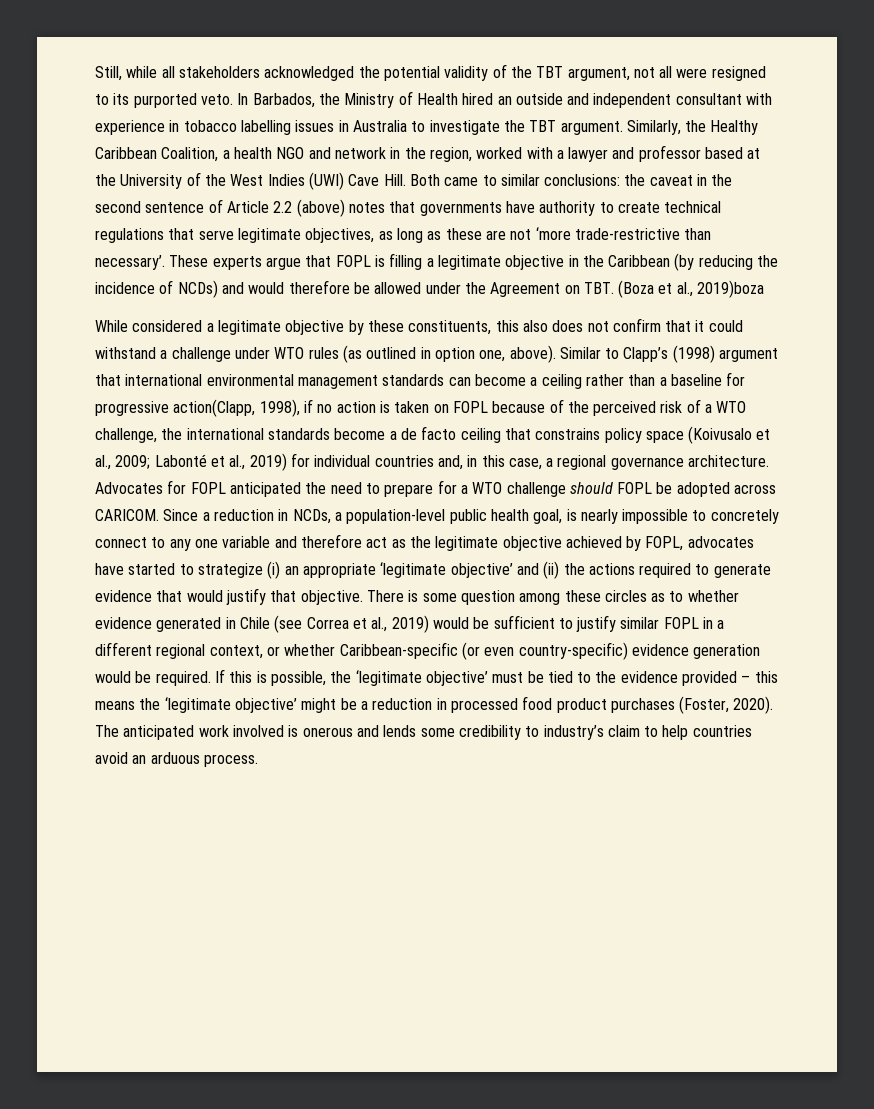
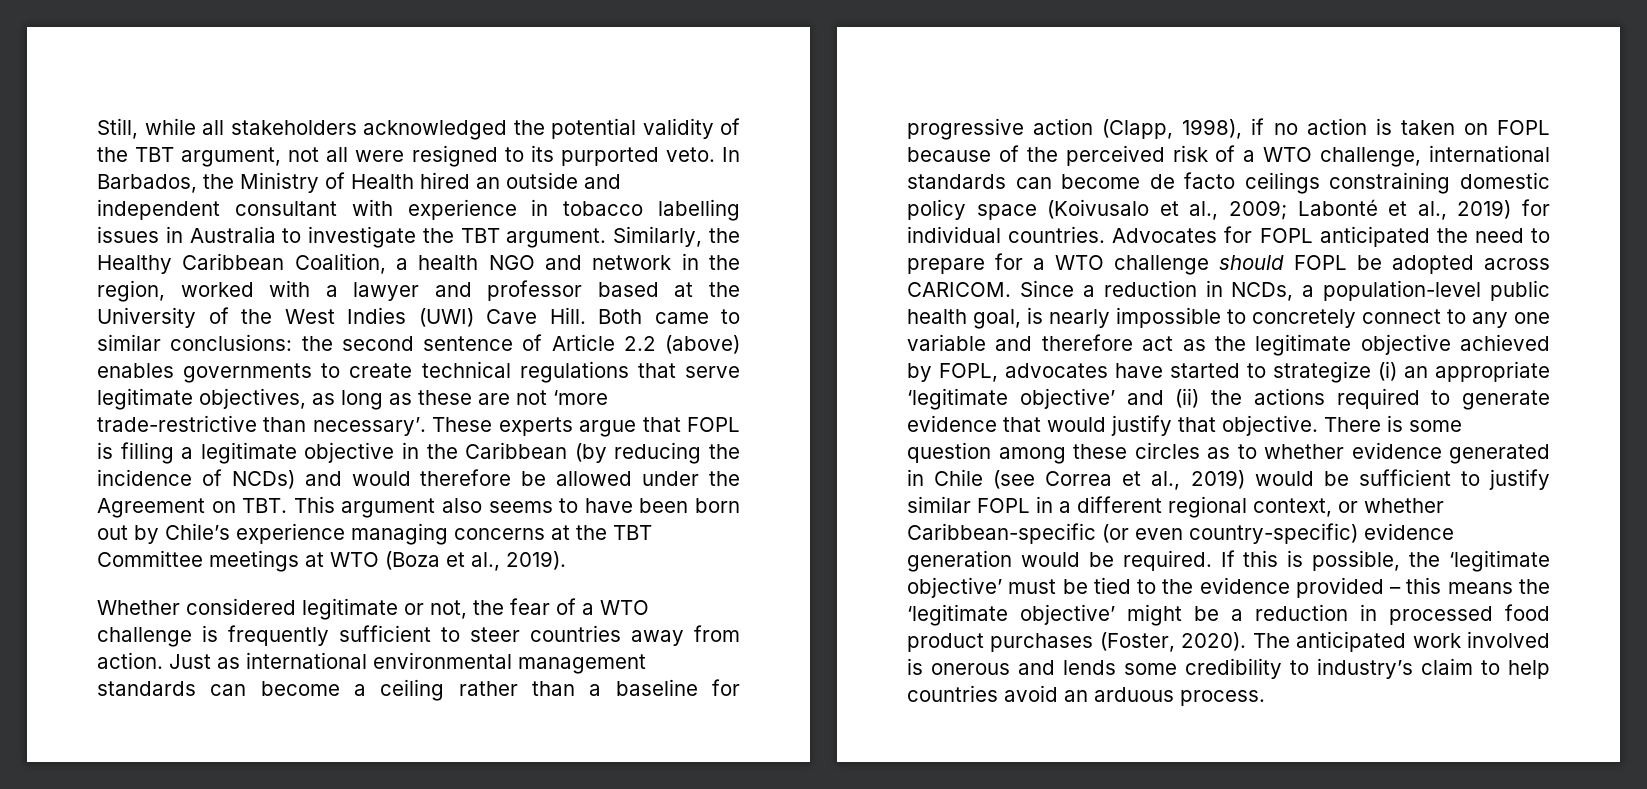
- Both came to similar conclusions: the caveat in the second sentence of Article 2.2 (above) notes that governments have authority to create technical regulations that serve legitimate objectives, as long as these are not ‘more trade-restrictive than necessary’.
+ Both came to similar conclusions: the second sentence of Article 2.2 (above) enables governments to create technical regulations that serve legitimate objectives, as long as these are not ‘more trade-restrictive than necessary’.
- These experts argue that FOPL is filling a legitimate objective in the Caribbean (by reducing the incidence of NCDs) and would therefore be allowed under the Agreement on TBT. (Boza et al., 2019)boza
- While considered a legitimate objective by these constituents, this also does not confirm that it could withstand a challenge under WTO rules (as outlined in option one, above). Similar to Clapp’s (1998) argument that international environmental management standards can become a ceiling rather than a baseline for progressive action(Clapp, 1998), if no action is taken on FOPL because of the perceived risk of a WTO challenge, the international standards become a de facto ceiling that constrains policy space (Koivusalo et al., 2009;
+ These experts argue that FOPL is filling a legitimate objective in the Caribbean (by reducing the incidence of NCDs) and would therefore be allowed under the Agreement on TBT. This argument also seems to have been born out by Chile’s experience managing concerns at the TBT Committee meetings at WTO (Boza et al., 2019).
+ Whether considered legitimate or not, the fear of a WTO challenge is frequently sufficient to steer countries away from action. Just as international environmental management standards can become a ceiling rather than a baseline for progressive action (Clapp, 1998), if no action is taken on FOPL because of the perceived risk of a WTO challenge, international standards can become de facto ceilings constraining domestic policy space (Koivusalo et al., 2009;
- Labonté et al., 2019) for individual countries and, in this case, a regional governance architecture.
+ Labonté et al., 2019) for individual countries.

